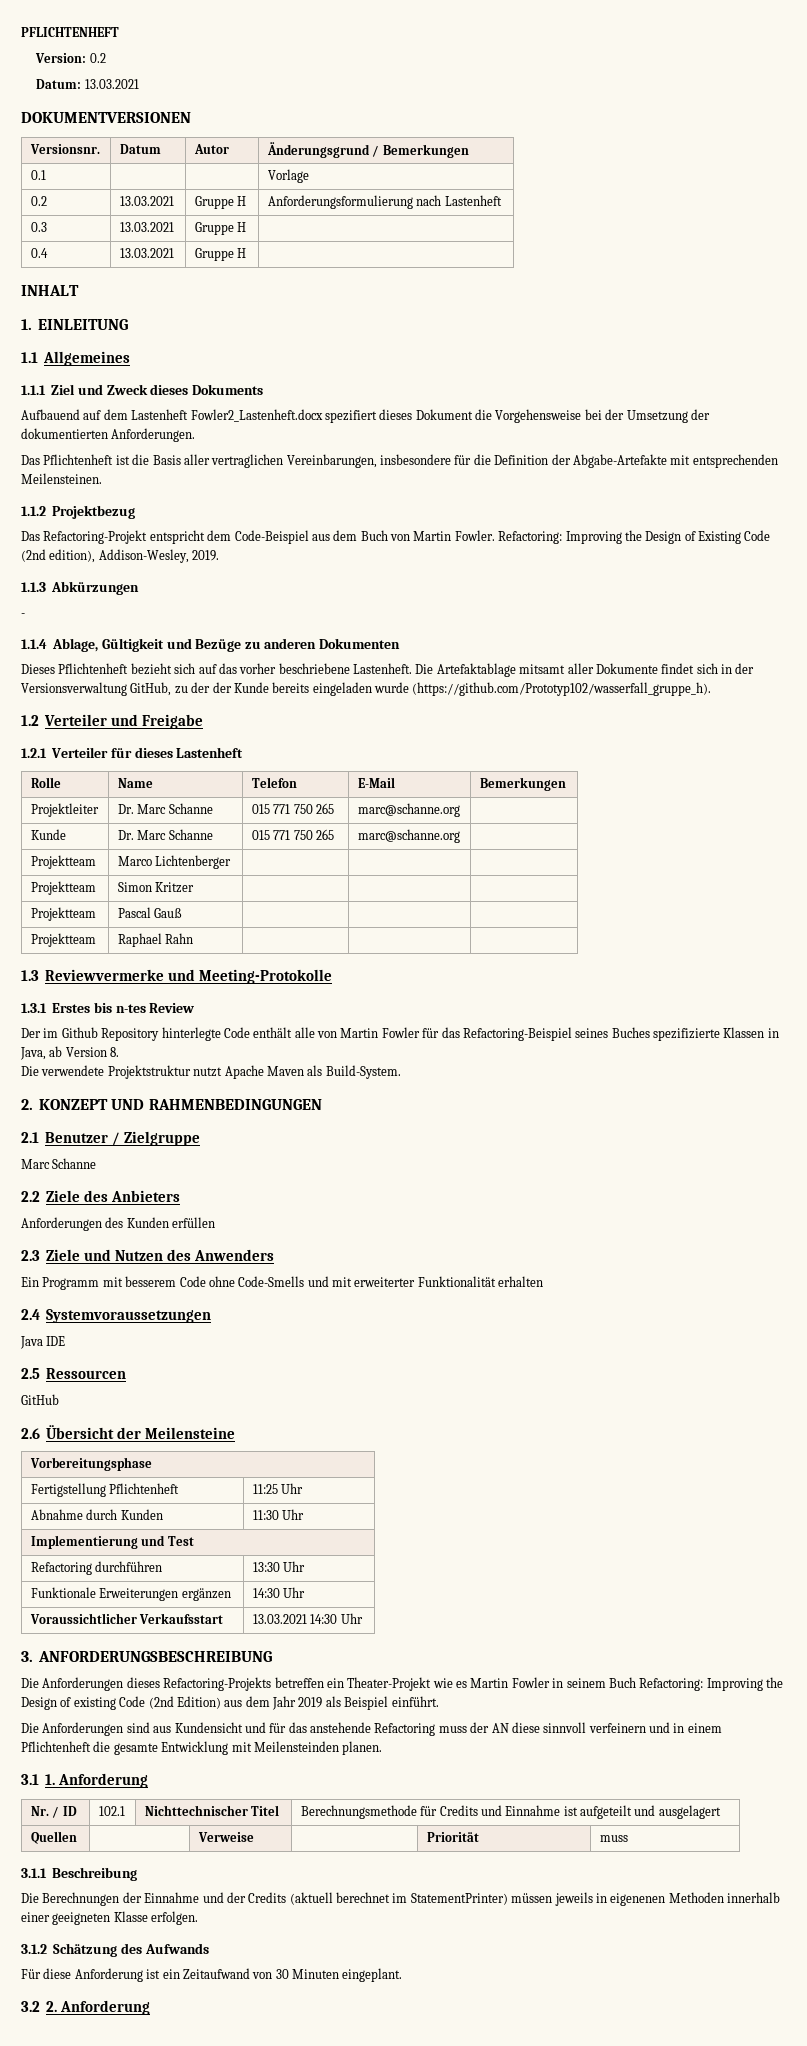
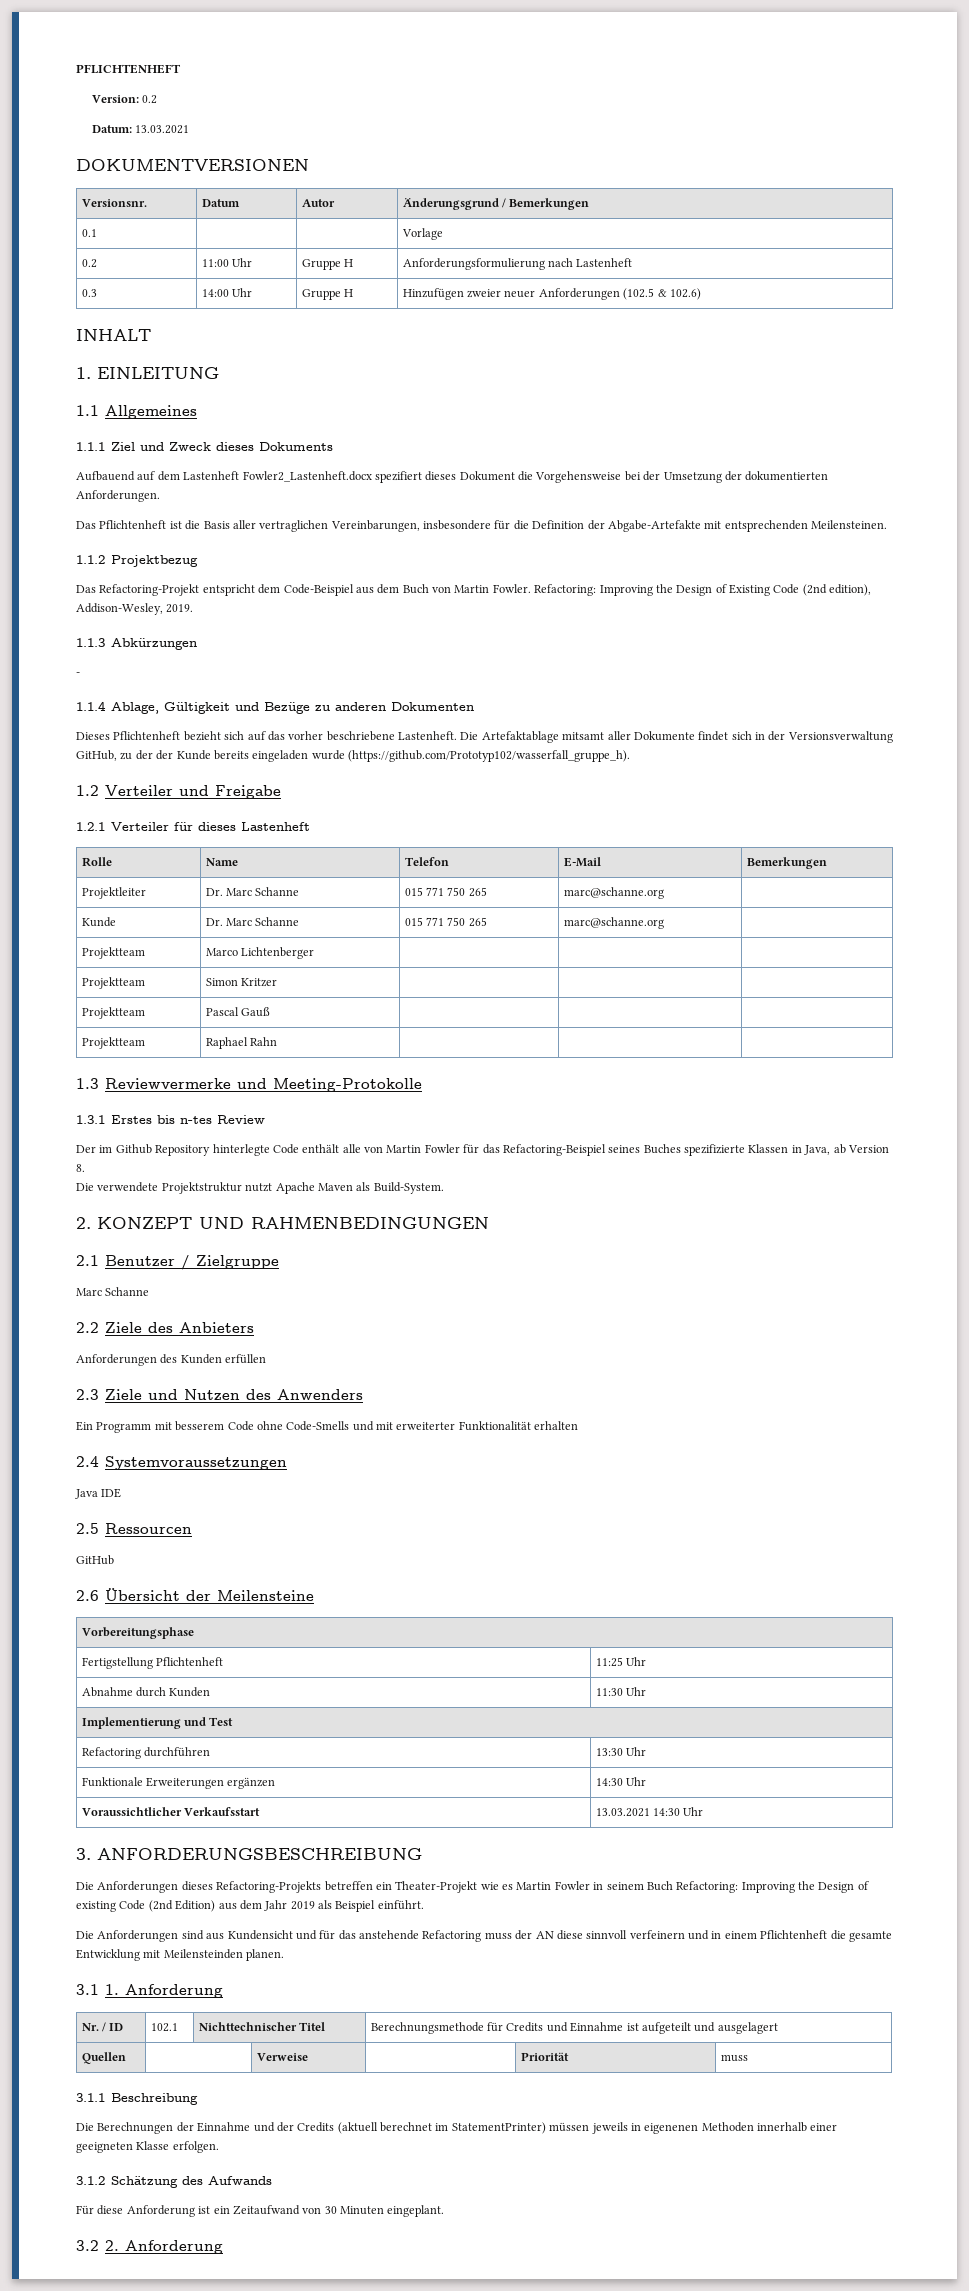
- 0.2 | 13.03.2021 | Gruppe H | Anforderungsformulierung nach Lastenheft
+ 0.2 | 11:00 Uhr | Gruppe H | Anforderungsformulierung nach Lastenheft
- 0.3 | 13.03.2021 | Gruppe H |
- 0.4 | 13.03.2021 | Gruppe H |
+ 0.3 | 14:00 Uhr | Gruppe H | Hinzufügen zweier neuer Anforderungen (102.5 & 102.6)

